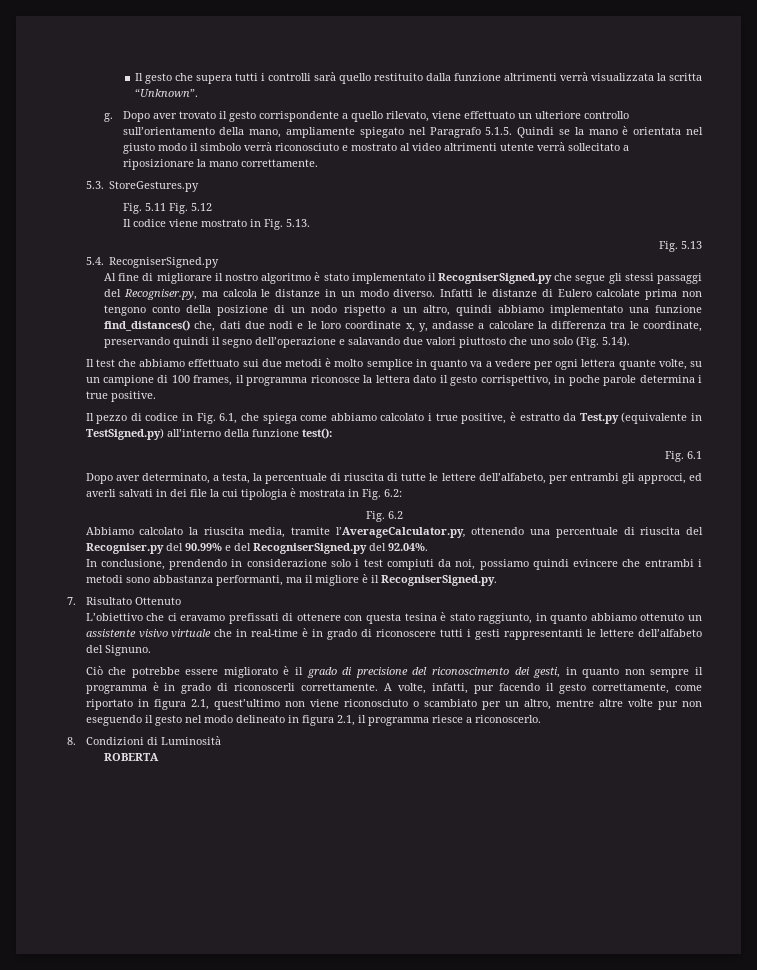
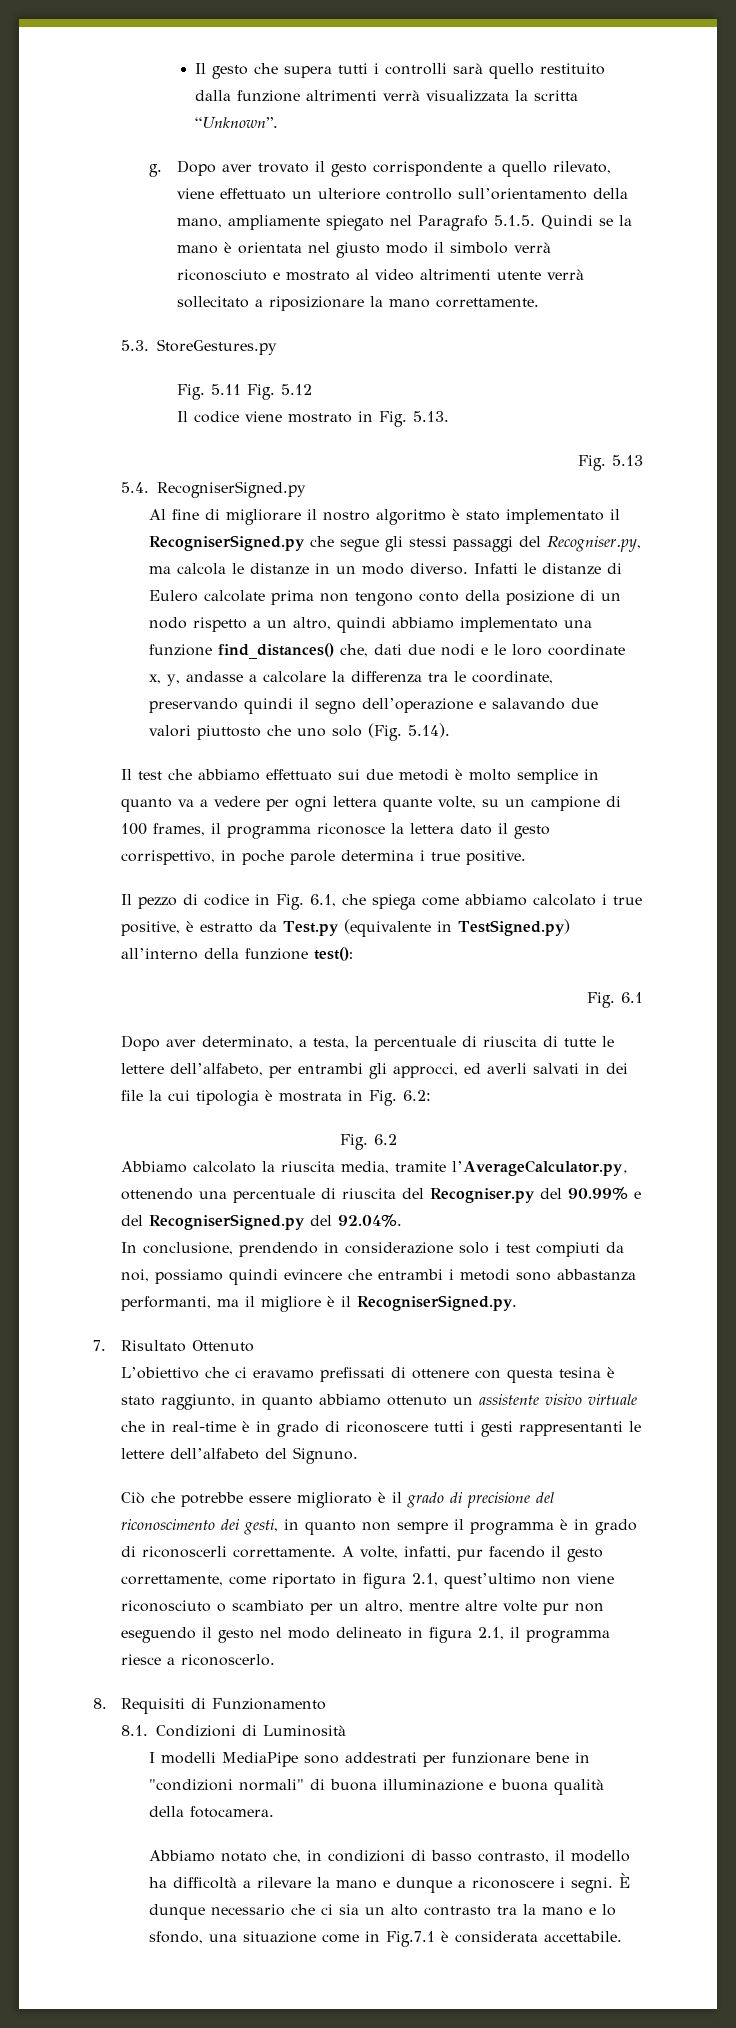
- 8. Condizioni di Luminosità
+ 8. Requisiti di Funzionamento
+ 8.1. Condizioni di Luminosità
- ROBERTA
+ I modelli MediaPipe sono addestrati per funzionare bene in "condizioni normali" di buona illuminazione e buona qualità della fotocamera.
+ Abbiamo notato che, in condizioni di basso contrasto, il modello ha difficoltà a rilevare la mano e dunque a riconoscere i segni. È dunque necessario che ci sia un alto contrasto tra la mano e lo sfondo, una situazione come in Fig.7.1 è considerata accettabile.

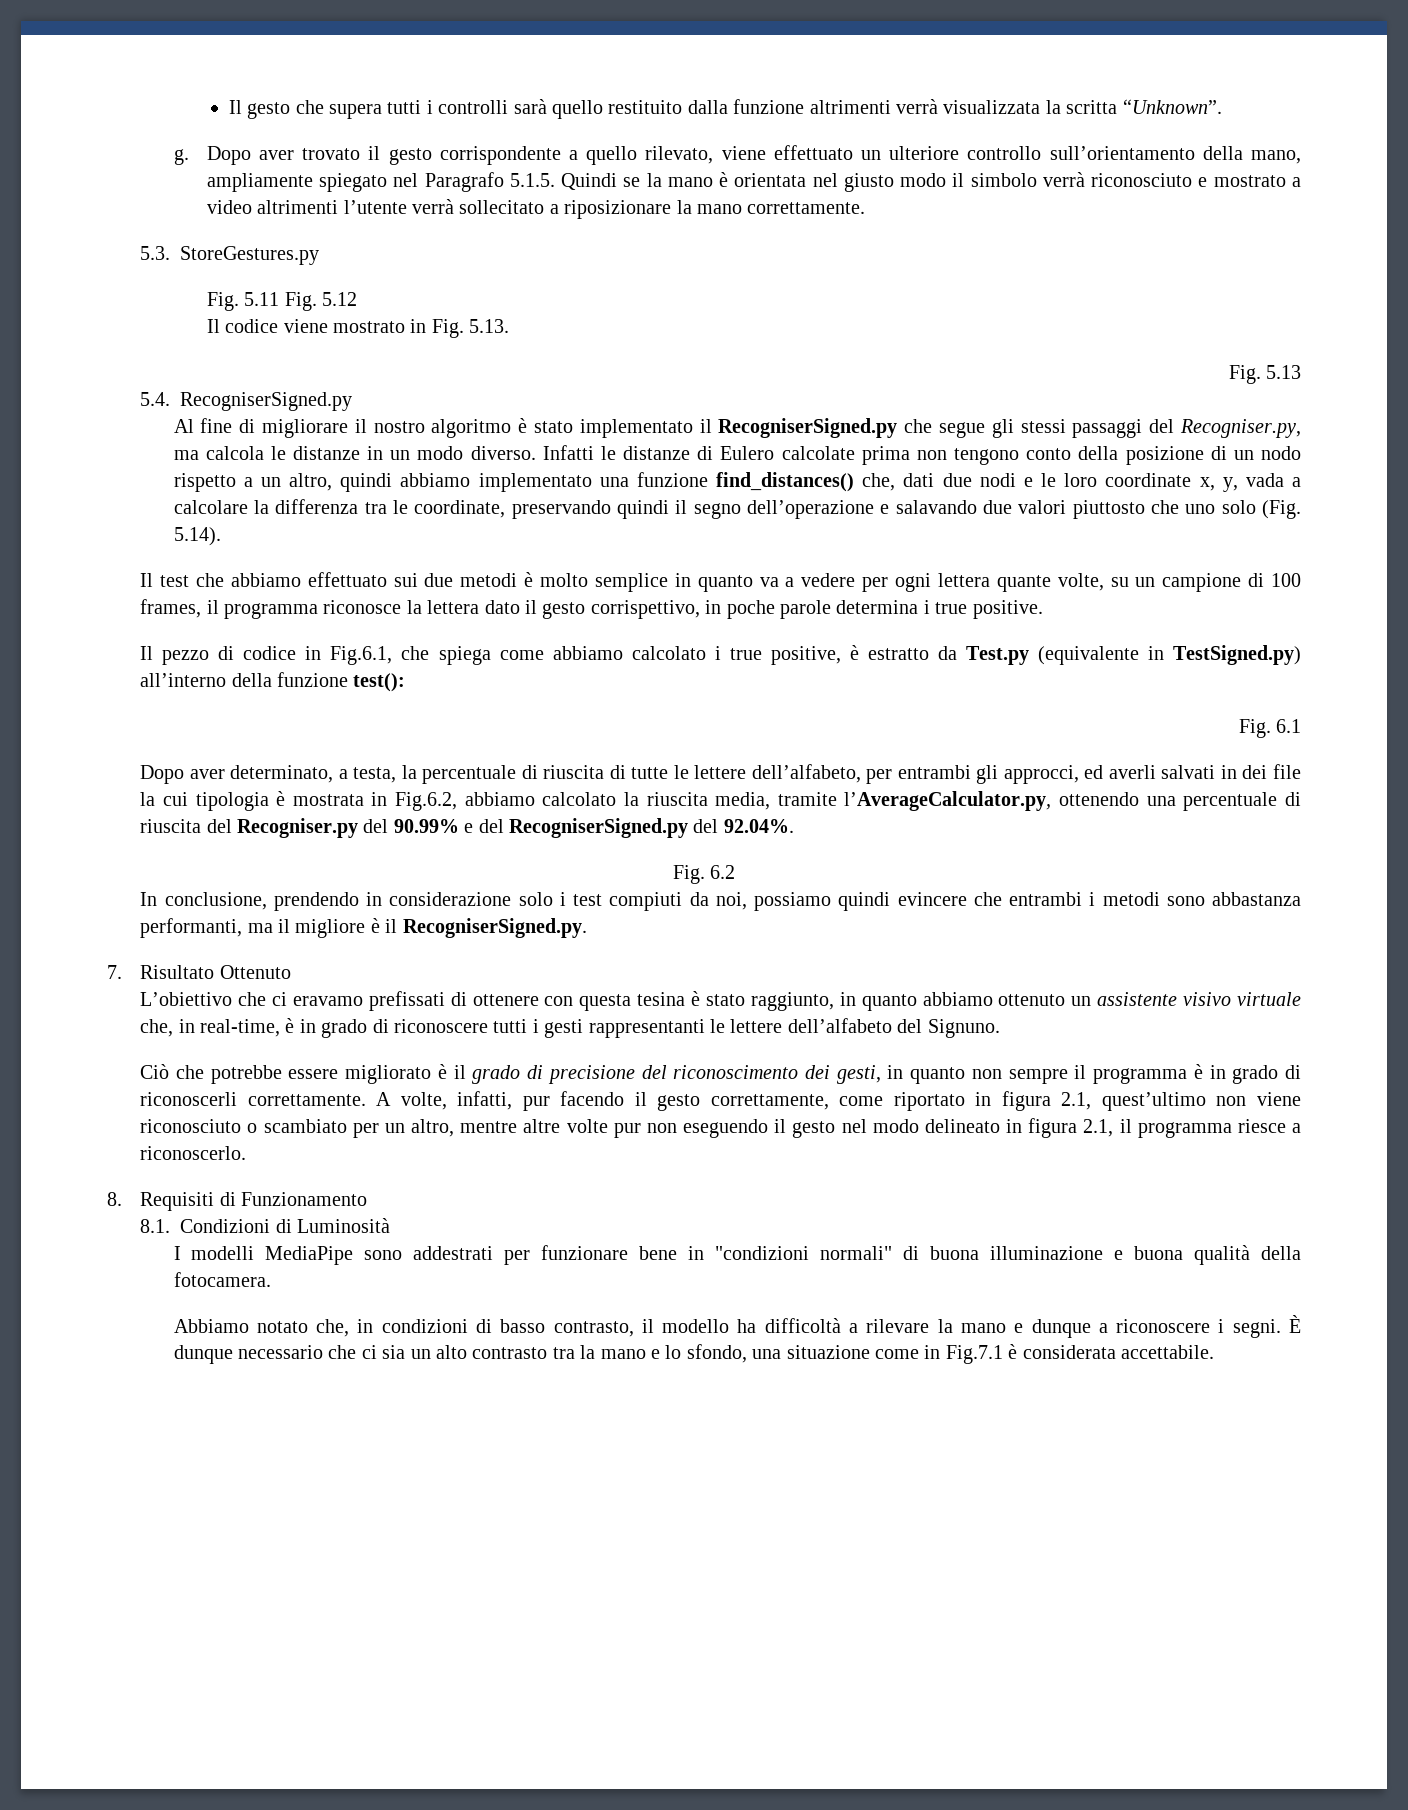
- Dopo aver trovato il gesto corrispondente a quello rilevato, viene effettuato un ulteriore controllo sull’orientamento della mano, ampliamente spiegato nel Paragrafo 5.1.5. Quindi se la mano è orientata nel giusto modo il simbolo verrà riconosciuto e mostrato al video altrimenti utente verrà sollecitato a riposizionare la mano correttamente.
+ Dopo aver trovato il gesto corrispondente a quello rilevato, viene effettuato un ulteriore controllo sull’orientamento della mano, ampliamente spiegato nel Paragrafo 5.1.5. Quindi se la mano è orientata nel giusto modo il simbolo verrà riconosciuto e mostrato a video altrimenti l’utente verrà sollecitato a riposizionare la mano correttamente.
- Infatti le distanze di Eulero calcolate prima non tengono conto della posizione di un nodo rispetto a un altro, quindi abbiamo implementato una funzione find_distances() che, dati due nodi e le loro coordinate x, y, andasse a calcolare la differenza tra le coordinate, preservando quindi il segno dell’operazione e salavando due valori piuttosto che uno solo (Fig. 5.14).
+ Infatti le distanze di Eulero calcolate prima non tengono conto della posizione di un nodo rispetto a un altro, quindi abbiamo implementato una funzione find_distances() che, dati due nodi e le loro coordinate x, y, vada a calcolare la differenza tra le coordinate, preservando quindi il segno dell’operazione e salavando due valori piuttosto che uno solo (Fig. 5.14).
- Il pezzo di codice in Fig. 6.1, che spiega come abbiamo calcolato i true positive, è estratto da Test.py (equivalente in TestSigned.py) all’interno della funzione test():
+ Il pezzo di codice in Fig.6.1, che spiega come abbiamo calcolato i true positive, è estratto da Test.py (equivalente in TestSigned.py) all’interno della funzione test():
- Dopo aver determinato, a testa, la percentuale di riuscita di tutte le lettere dell’alfabeto, per entrambi gli approcci, ed averli salvati in dei file la cui tipologia è mostrata in Fig. 6.2:
- Fig. 6.2
- Abbiamo calcolato la riuscita media, tramite l’AverageCalculator.py, ottenendo una percentuale di riuscita del Recogniser.py del 90.99% e del RecogniserSigned.py del 92.04%.
+ Dopo aver determinato, a testa, la percentuale di riuscita di tutte le lettere dell’alfabeto, per entrambi gli approcci, ed averli salvati in dei file la cui tipologia è mostrata in Fig.6.2, abbiamo calcolato la riuscita media, tramite l’AverageCalculator.py, ottenendo una percentuale di riuscita del Recogniser.py del 90.99% e del RecogniserSigned.py del 92.04%.
+ Fig. 6.2
- L’obiettivo che ci eravamo prefissati di ottenere con questa tesina è stato raggiunto, in quanto abbiamo ottenuto un assistente visivo virtuale che in real-time è in grado di riconoscere tutti i gesti rappresentanti le lettere dell’alfabeto del Signuno.
+ L’obiettivo che ci eravamo prefissati di ottenere con questa tesina è stato raggiunto, in quanto abbiamo ottenuto un assistente visivo virtuale che, in real-time, è in grado di riconoscere tutti i gesti rappresentanti le lettere dell’alfabeto del Signuno.

